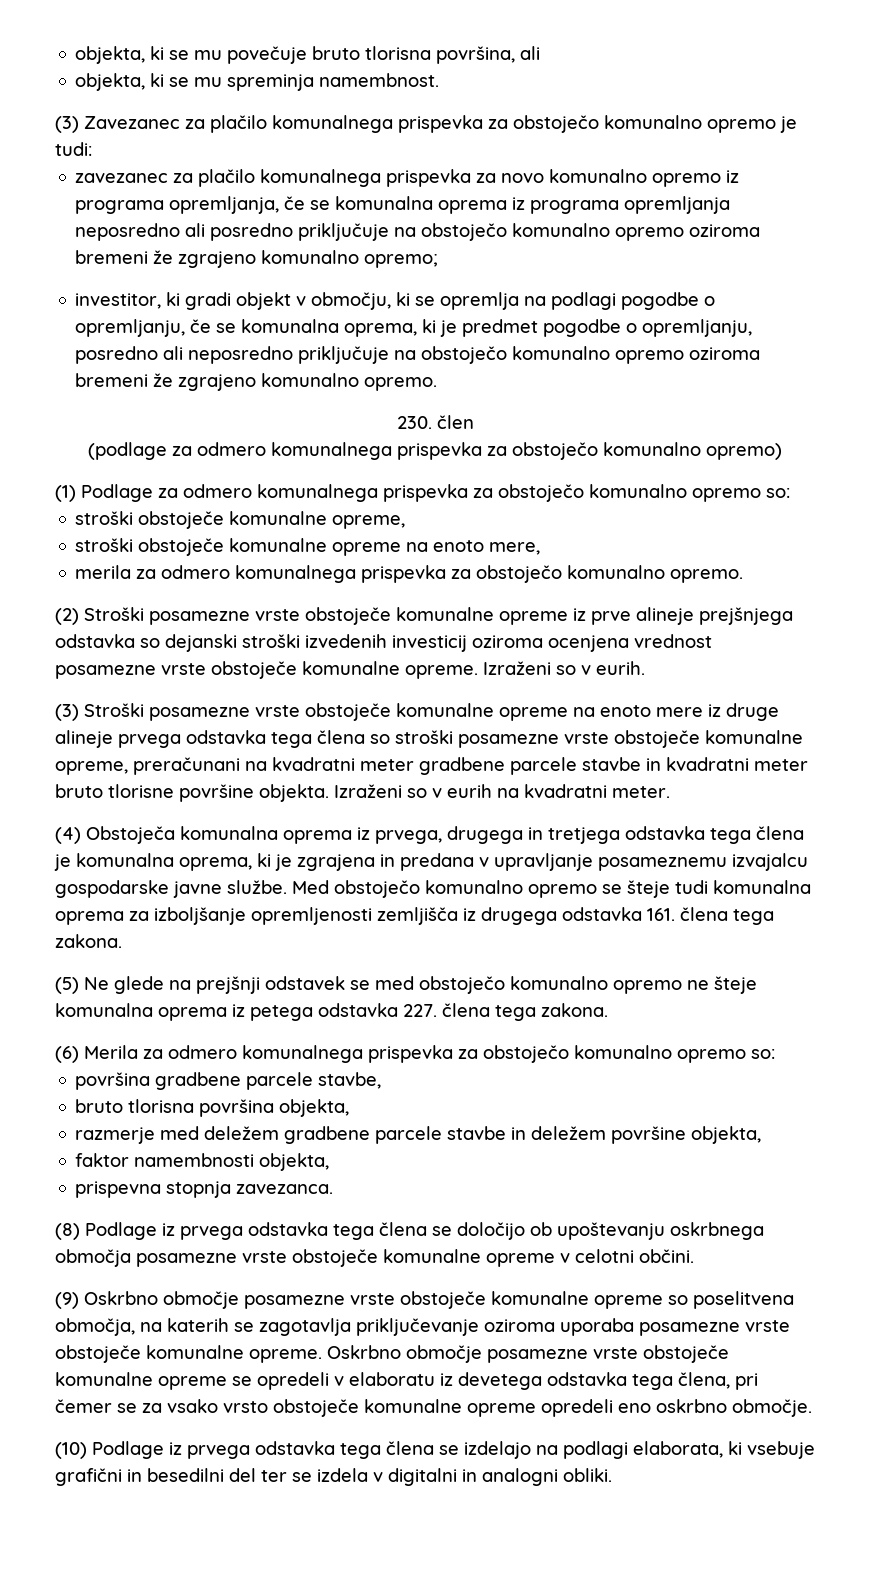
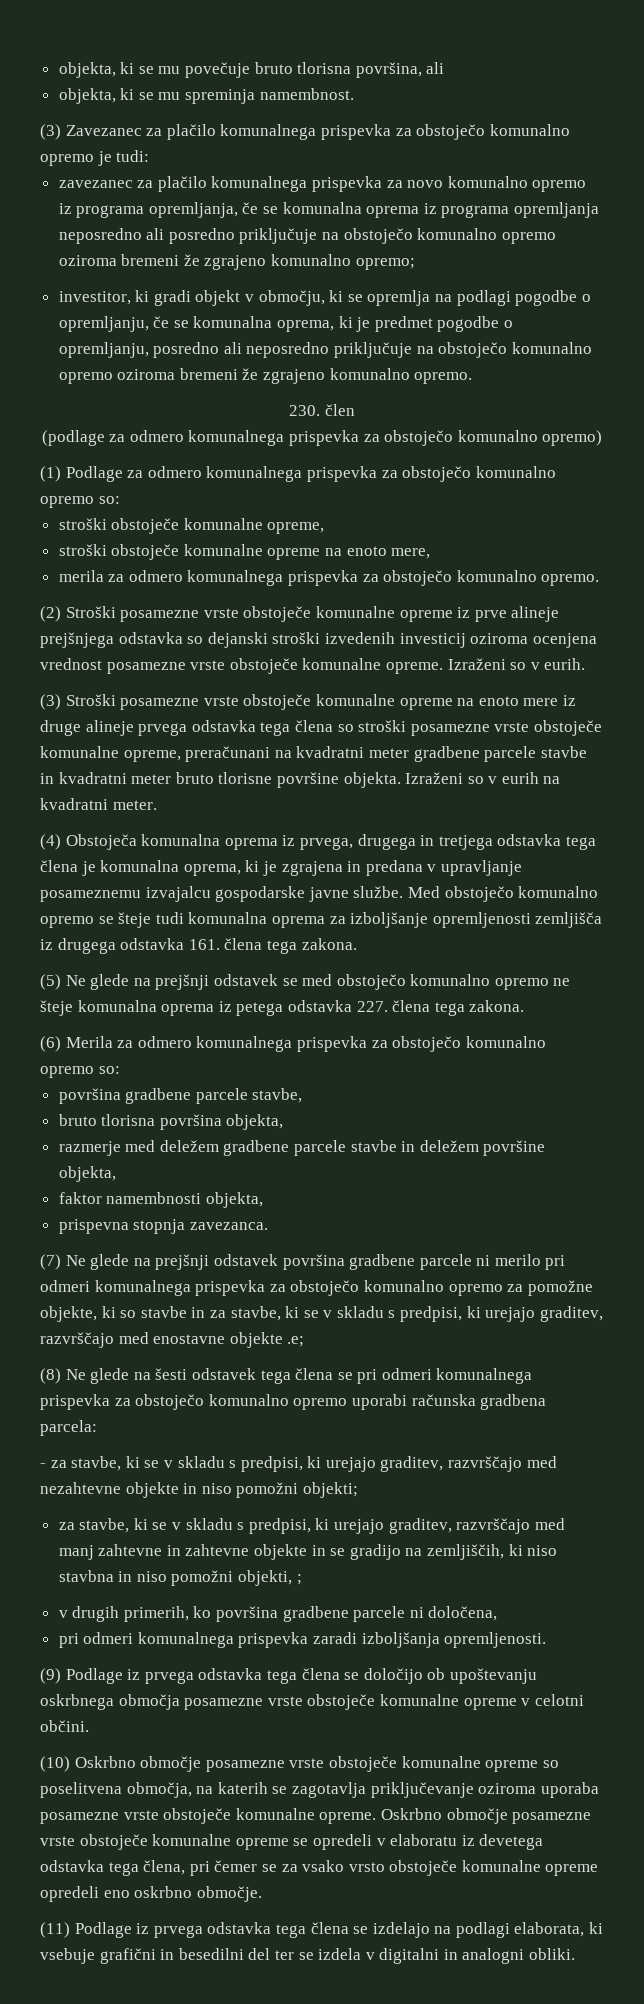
- (8) Podlage iz prvega odstavka tega člena se določijo ob upoštevanju oskrbnega območja posamezne vrste obstoječe komunalne opreme v celotni občini.
+ (7) Ne glede na prejšnji odstavek površina gradbene parcele ni merilo pri odmeri komunalnega prispevka za obstoječo komunalno opremo za pomožne objekte, ki so stavbe in za stavbe, ki se v skladu s predpisi, ki urejajo graditev, razvrščajo med enostavne objekte .e;
+ (8) Ne glede na šesti odstavek tega člena se pri odmeri komunalnega prispevka za obstoječo komunalno opremo uporabi računska gradbena parcela:
+ - za stavbe, ki se v skladu s predpisi, ki urejajo graditev, razvrščajo med nezahtevne objekte in niso pomožni objekti;
+ za stavbe, ki se v skladu s predpisi, ki urejajo graditev, razvrščajo med manj zahtevne in zahtevne objekte in se gradijo na zemljiščih, ki niso stavbna in niso pomožni objekti, ;
+ v drugih primerih, ko površina gradbene parcele ni določena,
+ pri odmeri komunalnega prispevka zaradi izboljšanja opremljenosti.
+ (9) Podlage iz prvega odstavka tega člena se določijo ob upoštevanju oskrbnega območja posamezne vrste obstoječe komunalne opreme v celotni občini.
- (9) Oskrbno območje posamezne vrste obstoječe komunalne opreme so poselitvena območja, na katerih se zagotavlja priključevanje oziroma uporaba posamezne vrste obstoječe komunalne opreme.
+ (10) Oskrbno območje posamezne vrste obstoječe komunalne opreme so poselitvena območja, na katerih se zagotavlja priključevanje oziroma uporaba posamezne vrste obstoječe komunalne opreme.
- (10) Podlage iz prvega odstavka tega člena se izdelajo na podlagi elaborata, ki vsebuje grafični in besedilni del ter se izdela v digitalni in analogni obliki.
+ (11) Podlage iz prvega odstavka tega člena se izdelajo na podlagi elaborata, ki vsebuje grafični in besedilni del ter se izdela v digitalni in analogni obliki.

